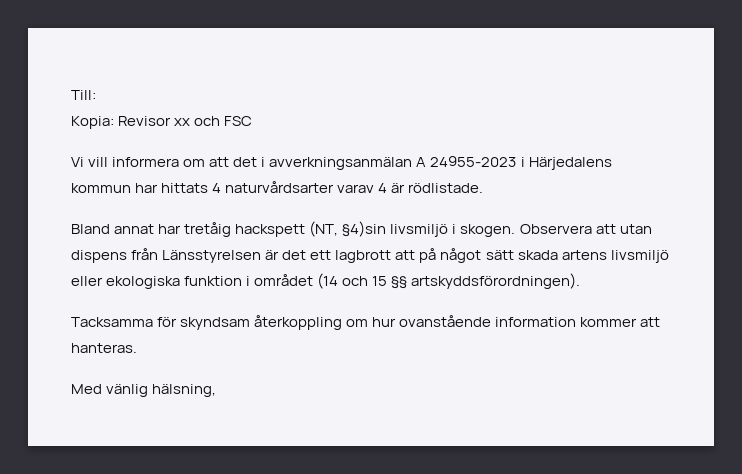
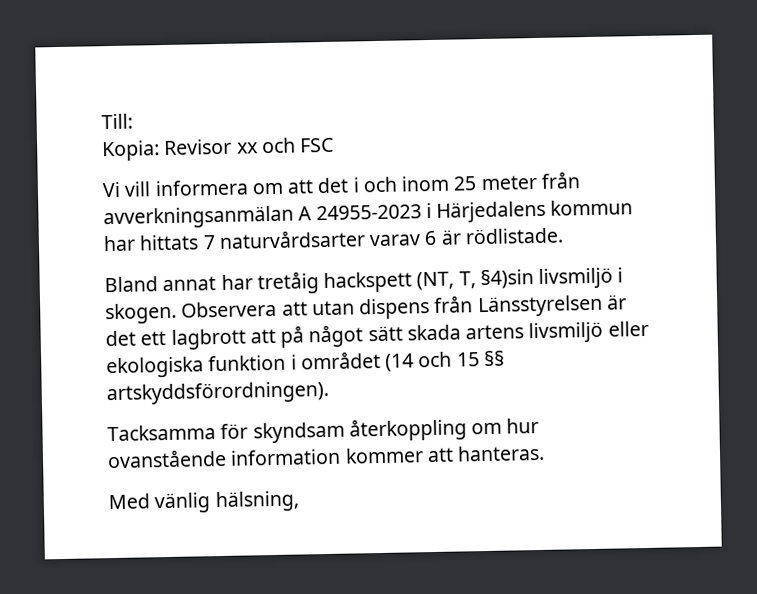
- Vi vill informera om att det i avverkningsanmälan A 24955-2023 i Härjedalens kommun har hittats 4 naturvårdsarter varav 4 är rödlistade.
+ Vi vill informera om att det i och inom 25 meter från avverkningsanmälan A 24955-2023 i Härjedalens kommun har hittats 7 naturvårdsarter varav 6 är rödlistade.
- Bland annat har tretåig hackspett (NT, §4)sin livsmiljö i skogen.
+ Bland annat har tretåig hackspett (NT, T, §4)sin livsmiljö i skogen.

